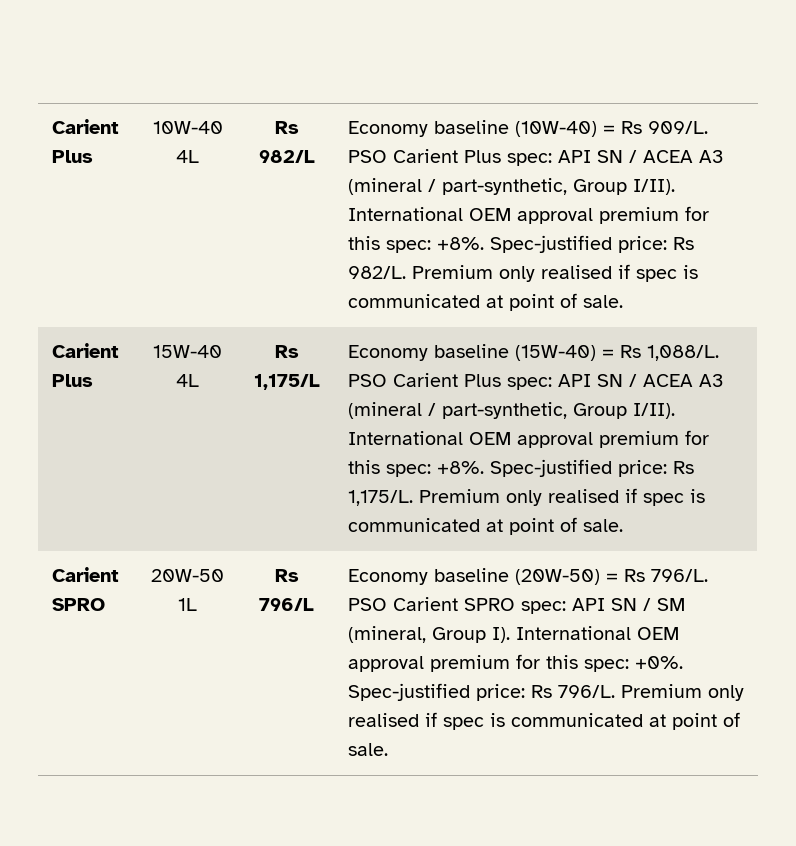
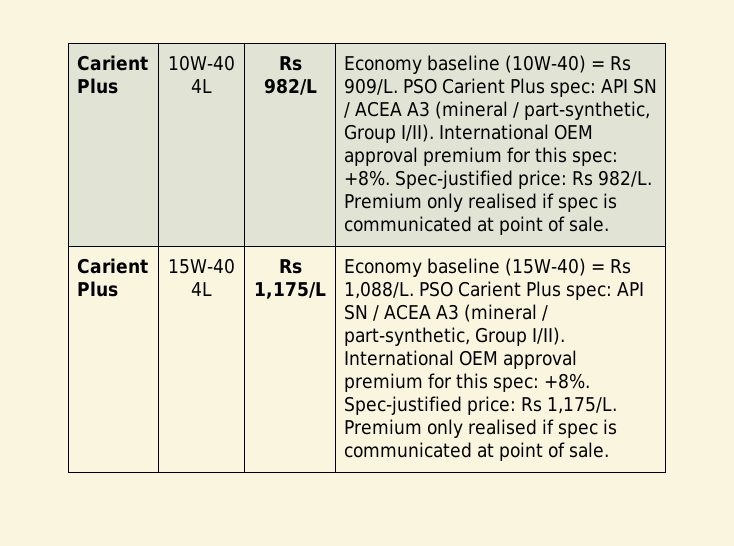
- Carient SPRO | 20W-50 1L | Rs 796/L | Economy baseline (20W-50) = Rs 796/L. PSO Carient SPRO spec: API SN / SM (mineral, Group I). International OEM approval premium for this spec: +0%. Spec-justified price: Rs 796/L. Premium only realised if spec is communicated at point of sale.

